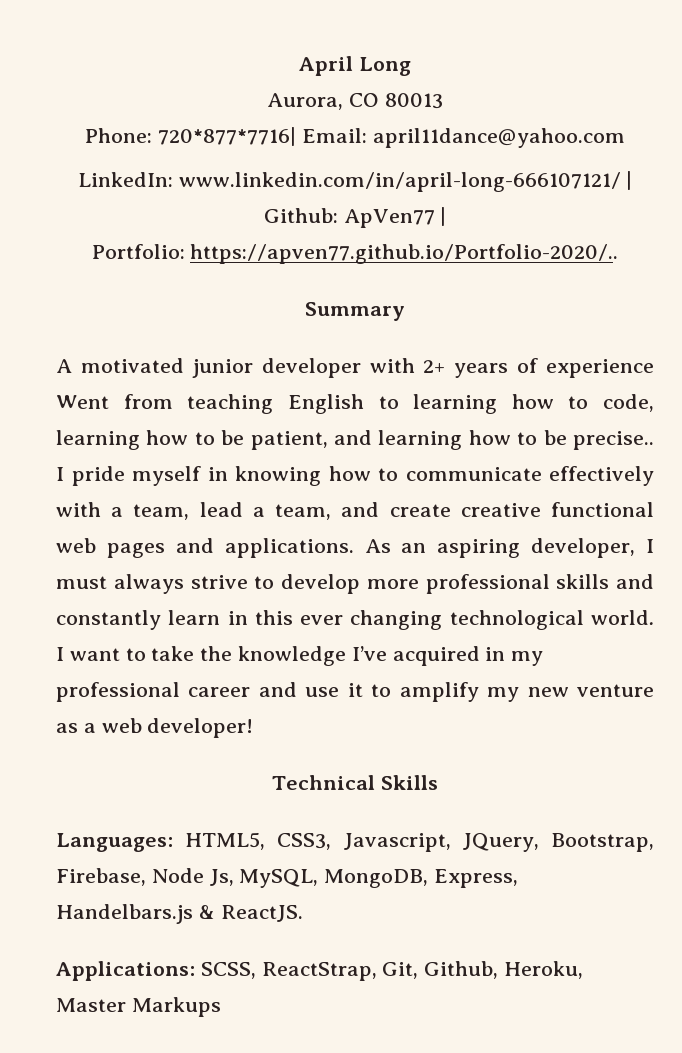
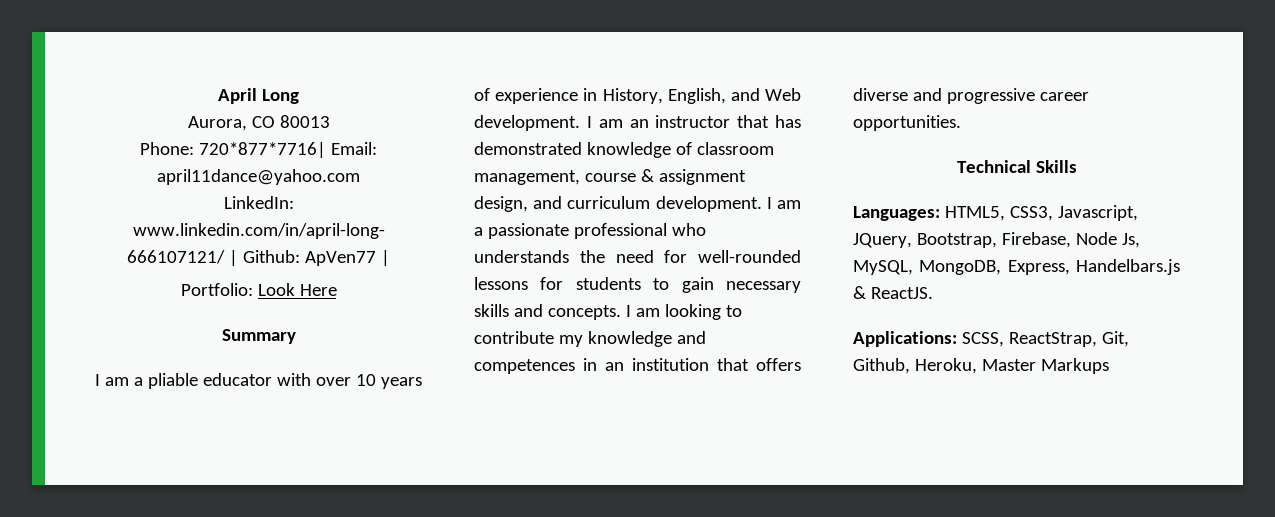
- Portfolio: https://apven77.github.io/Portfolio-2020/..
+ Portfolio: Look Here
- A motivated junior developer with 2+ years of experience Went from teaching English to learning how to code, learning how to be patient, and learning how to be precise.. I pride myself in knowing how to communicate effectively with a team, lead a team, and create creative functional web pages and applications. As an aspiring developer, I must always strive to develop more professional skills and constantly learn in this ever changing technological world. I want to take the knowledge I’ve acquired in my professional career and use it to amplify my new venture as a web developer!
+ I am a pliable educator with over 10 years of experience in History, English, and Web development. I am an instructor that has demonstrated knowledge of classroom management, course & assignment design, and curriculum development. I am a passionate professional who understands the need for well-rounded lessons for students to gain necessary skills and concepts. I am looking to contribute my knowledge and competences in an institution that offers diverse and progressive career opportunities.

